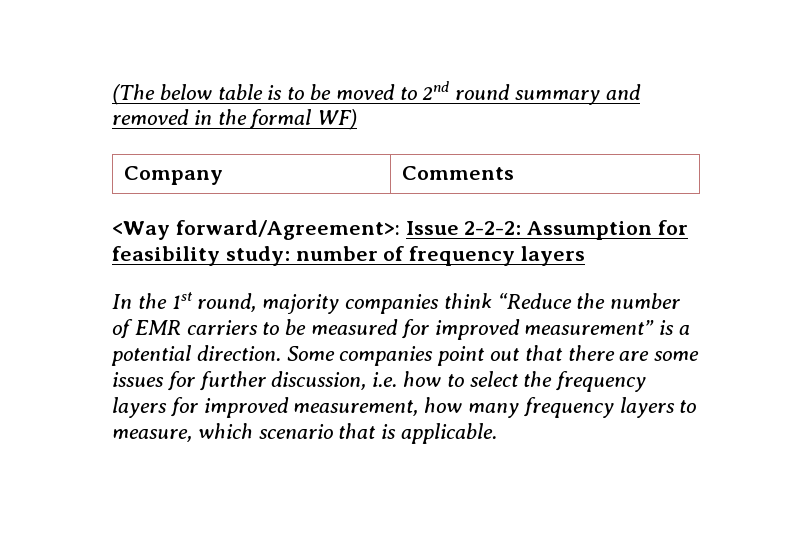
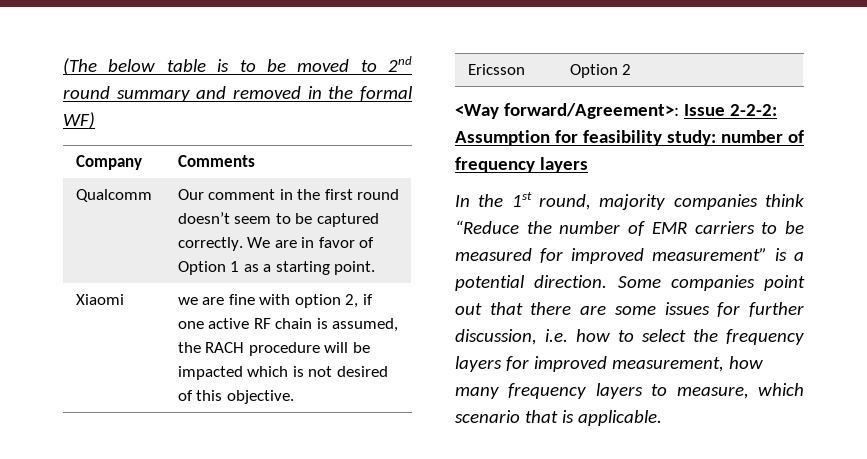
+ Qualcomm | Our comment in the first round doesn’t seem to be captured correctly. We are in favor of Option 1 as a starting point.
+ Xiaomi | we are fine with option 2, if one active RF chain is assumed, the RACH procedure will be impacted which is not desired of this objective.
+ Ericsson | Option 2

